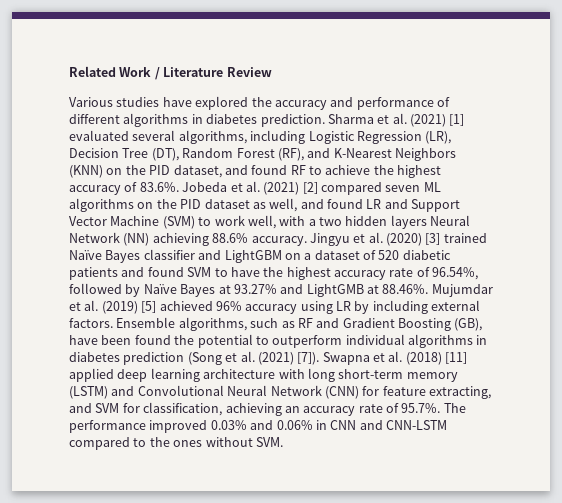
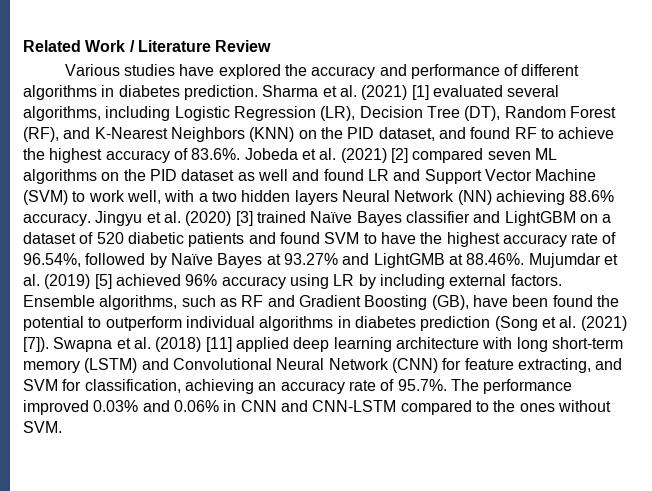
- Sharma et al. (2021) [1] evaluated several algorithms, including Logistic Regression (LR), Decision Tree (DT), Random Forest (RF), and K-Nearest Neighbors (KNN) on the PID dataset, and found RF to achieve the highest accuracy of 83.6%. Jobeda et al. (2021) [2] compared seven ML algorithms on the PID dataset as well, and found LR and Support Vector Machine (SVM) to work well, with a two hidden layers Neural Network (NN) achieving 88.6% accuracy.
+ Sharma et al. (2021) [1] evaluated several algorithms, including Logistic Regression (LR), Decision Tree (DT), Random Forest (RF), and K-Nearest Neighbors (KNN) on the PID dataset, and found RF to achieve the highest accuracy of 83.6%. Jobeda et al. (2021) [2] compared seven ML algorithms on the PID dataset as well and found LR and Support Vector Machine (SVM) to work well, with a two hidden layers Neural Network (NN) achieving 88.6% accuracy.

